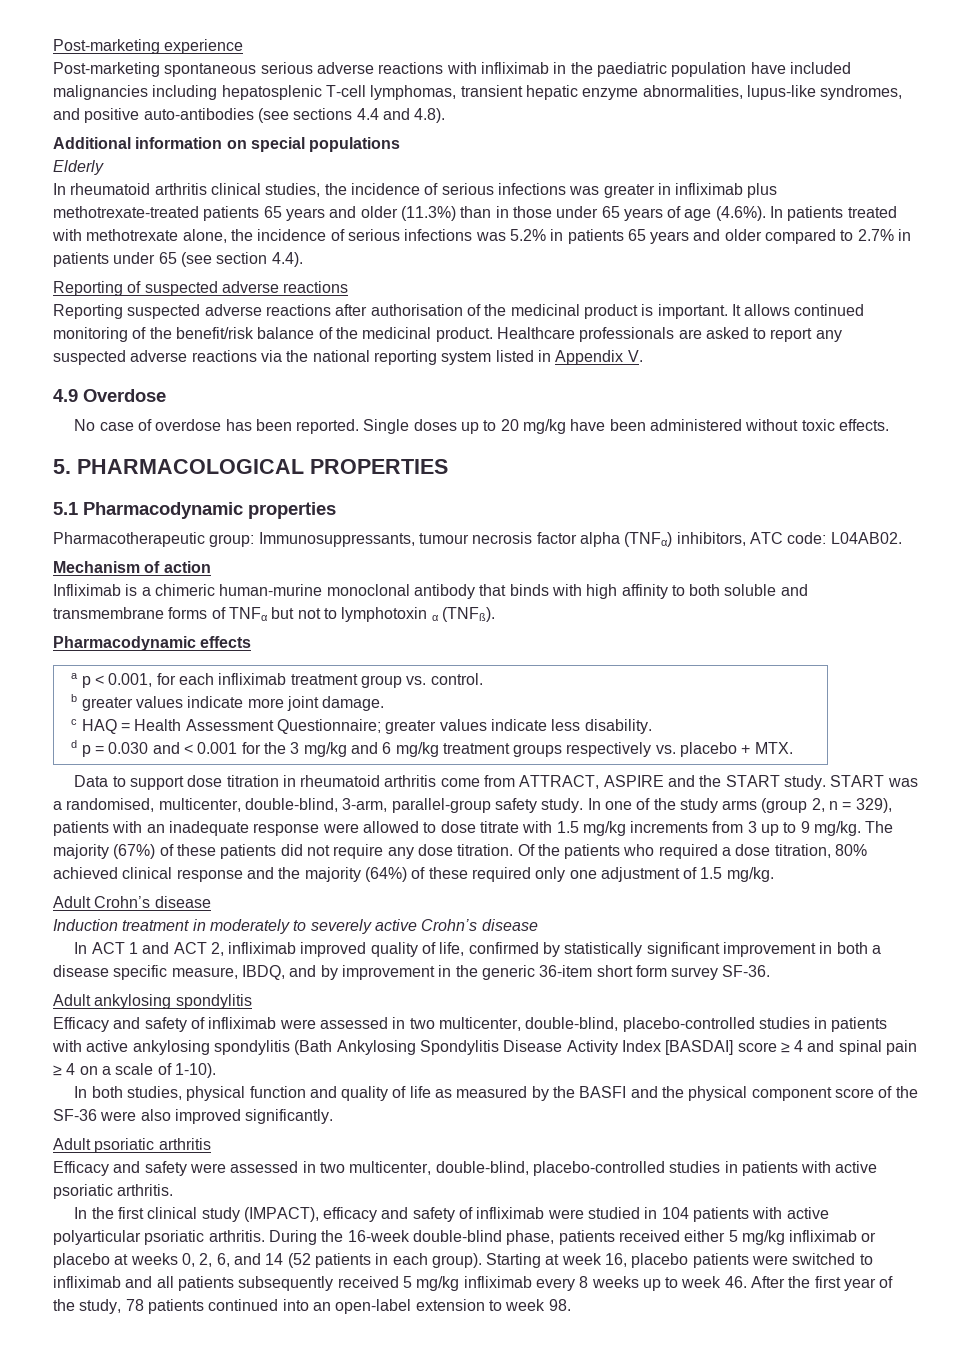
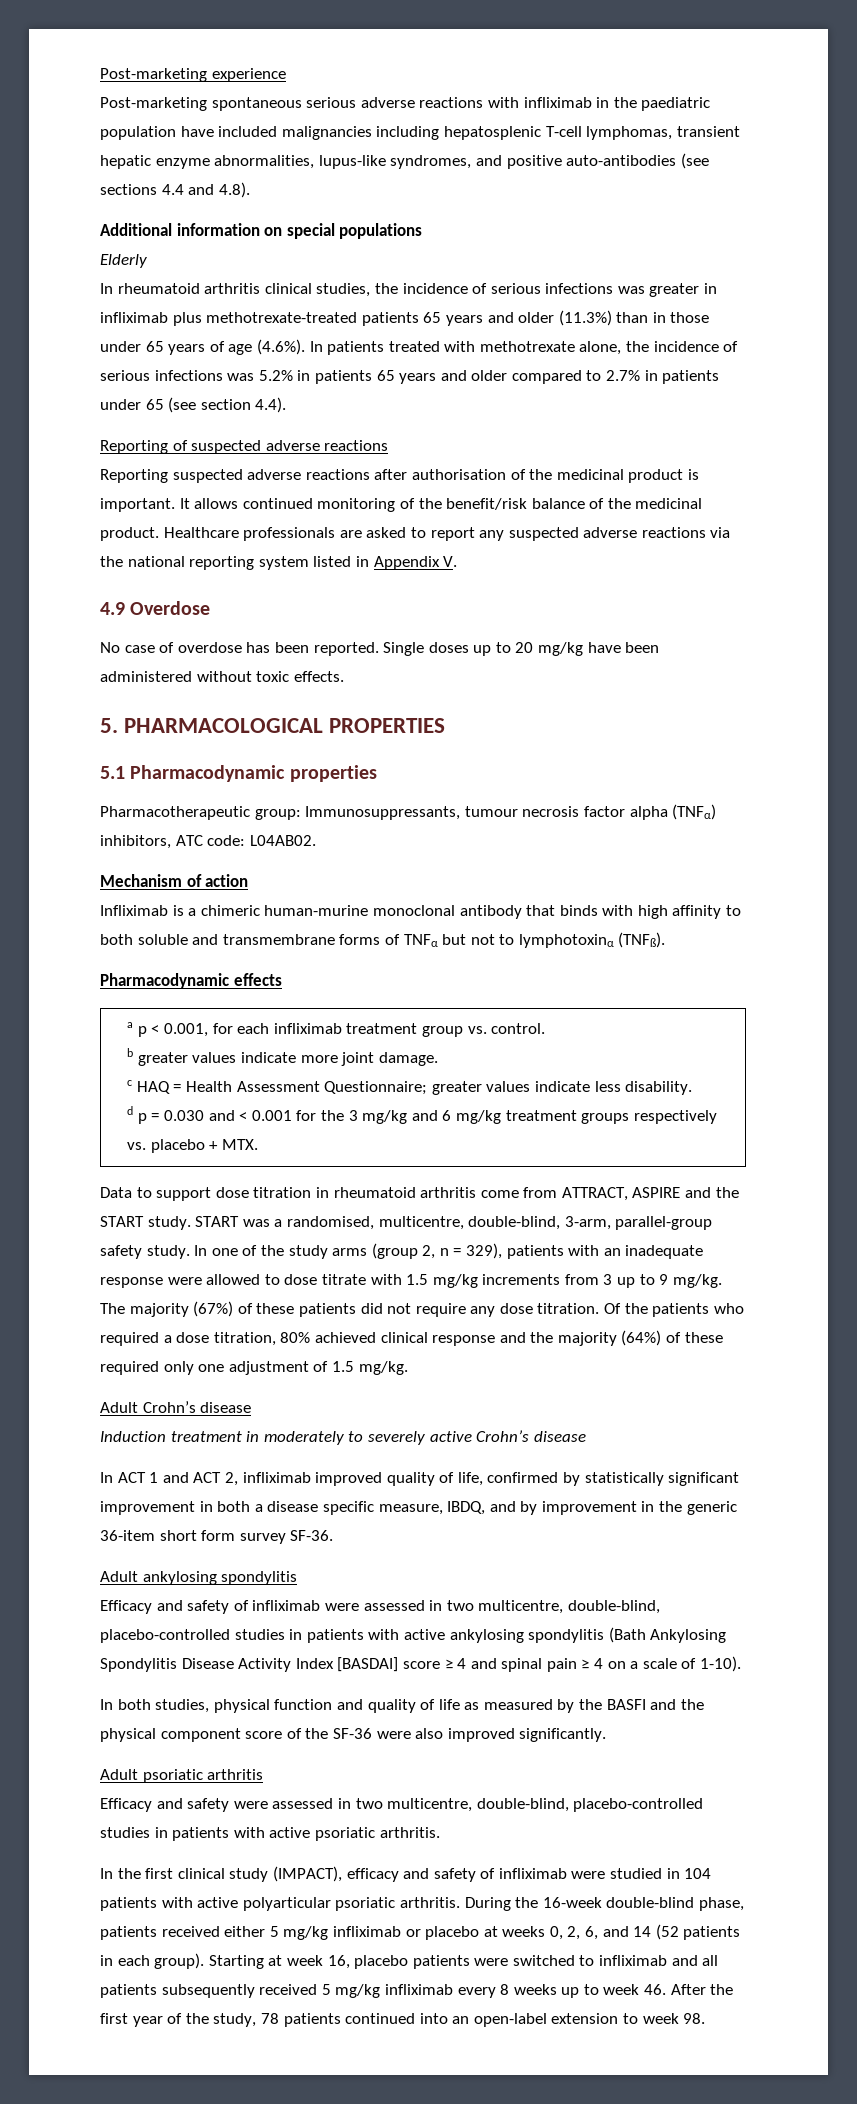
- Infliximab is a chimeric human-murine monoclonal antibody that binds with high affinity to both soluble and transmembrane forms of TNFα but not to lymphotoxin α (TNFß).
+ Infliximab is a chimeric human-murine monoclonal antibody that binds with high affinity to both soluble and transmembrane forms of TNFα but not to lymphotoxinα (TNFß).
- START was a randomised, multicenter, double-blind, 3-arm, parallel-group safety study.
+ START was a randomised, multicentre, double-blind, 3-arm, parallel-group safety study.
- Efficacy and safety of infliximab were assessed in two multicenter, double-blind, placebo-controlled studies in patients with active ankylosing spondylitis (Bath Ankylosing Spondylitis Disease Activity Index [BASDAI] score ≥ 4 and spinal pain ≥ 4 on a scale of 1-10).
+ Efficacy and safety of infliximab were assessed in two multicentre, double-blind, placebo-controlled studies in patients with active ankylosing spondylitis (Bath Ankylosing Spondylitis Disease Activity Index [BASDAI] score ≥ 4 and spinal pain ≥ 4 on a scale of 1-10).
- Efficacy and safety were assessed in two multicenter, double-blind, placebo-controlled studies in patients with active psoriatic arthritis.
+ Efficacy and safety were assessed in two multicentre, double-blind, placebo-controlled studies in patients with active psoriatic arthritis.

